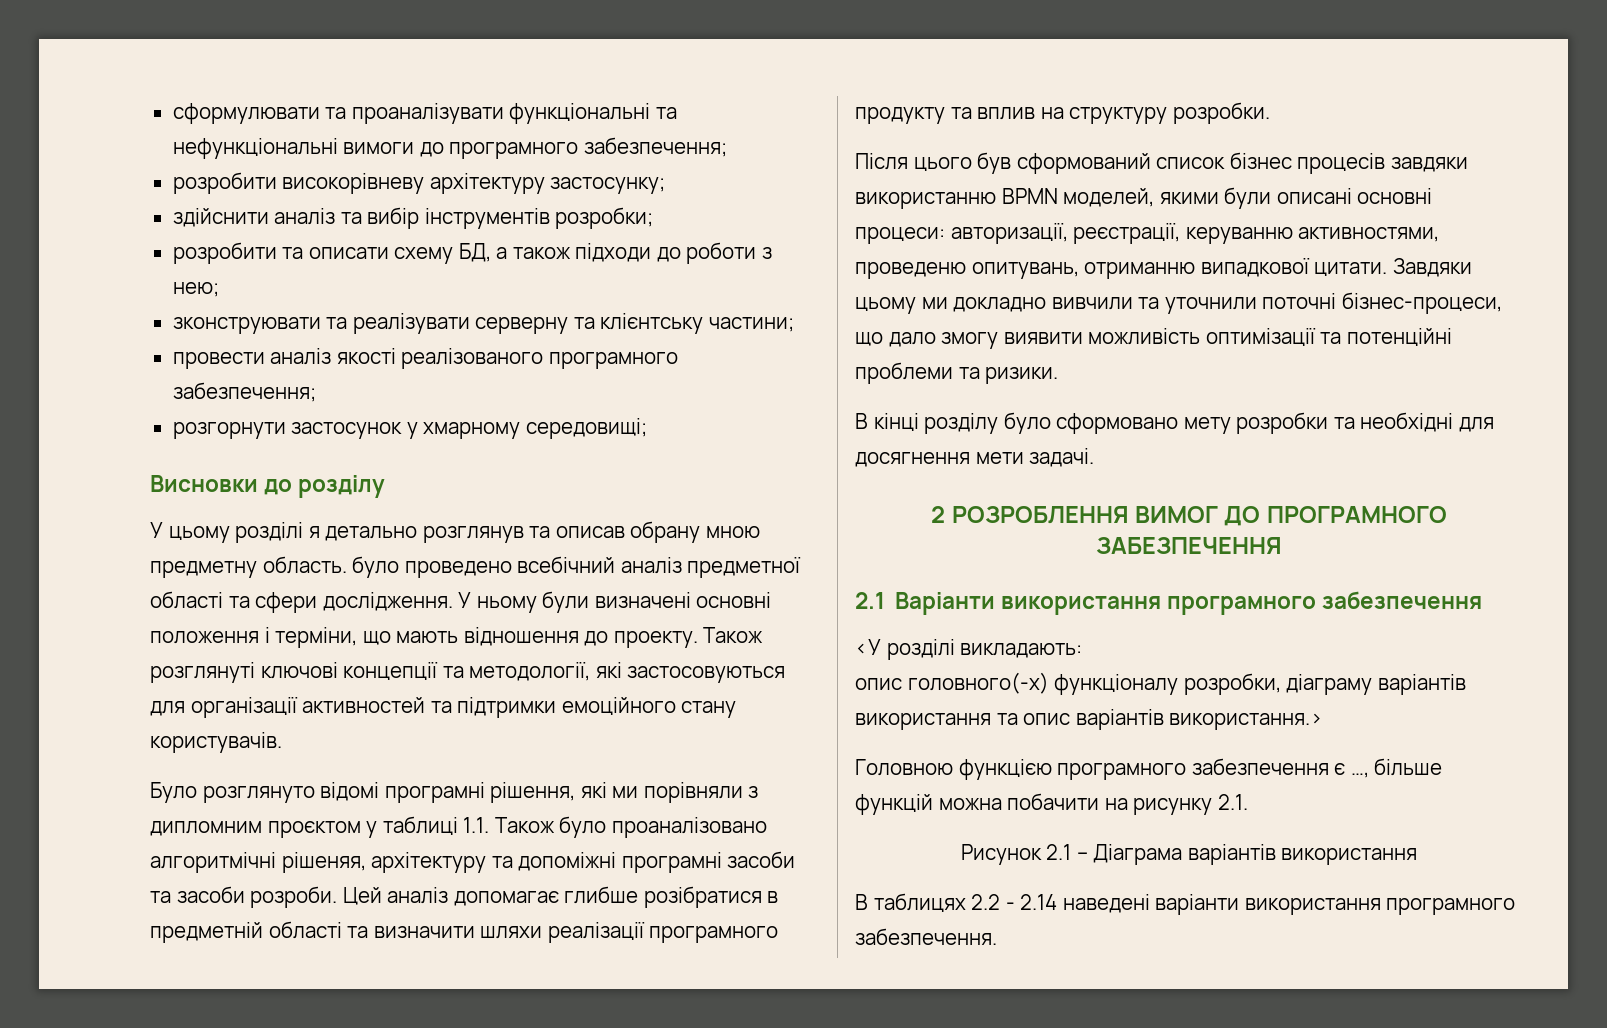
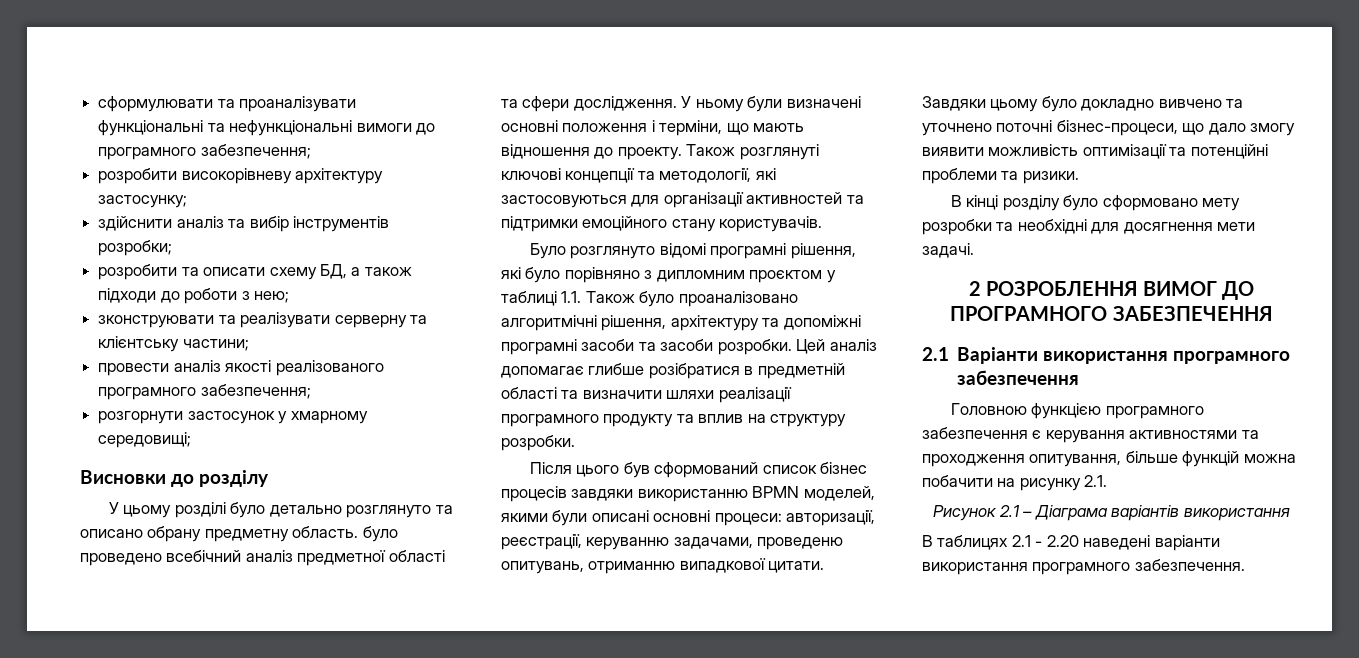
- У цьому розділі я детально розглянув та описав обрану мною предметну область. було проведено всебічний аналіз предметної області та сфери дослідження.
+ У цьому розділі було детально розглянуто та описано обрану предметну область. було проведено всебічний аналіз предметної області та сфери дослідження.
- Було розглянуто відомі програмні рішення, які ми порівняли з дипломним проєктом у таблиці 1.1. Також було проаналізовано алгоритмічні рішеняя, архітектуру та допоміжні програмні засоби та засоби розроби.
+ Було розглянуто відомі програмні рішення, які було порівняно з дипломним проєктом у таблиці 1.1. Також було проаналізовано алгоритмічні рішення, архітектуру та допоміжні програмні засоби та засоби розробки.
- Після цього був сформований список бізнес процесів завдяки використанню BPMN моделей, якими були описані основні процеси: авторизації, реєстрації, керуванню активностями, проведеню опитувань, отриманню випадкової цитати.
+ Після цього був сформований список бізнес процесів завдяки використанню BPMN моделей, якими були описані основні процеси: авторизації, реєстрації, керуванню задачами, проведеню опитувань, отриманню випадкової цитати.
- Завдяки цьому ми докладно вивчили та уточнили поточні бізнес-процеси, що дало змогу виявити можливість оптимізації та потенційні проблеми та ризики.
+ Завдяки цьому було докладно вивчено та уточнено поточні бізнес-процеси, що дало змогу виявити можливість оптимізації та потенційні проблеми та ризики.
- <У розділі викладають:
- опис головного(-х) функціоналу розробки, діаграму варіантів використання та опис варіантів використання.>
- Головною функцією програмного забезпечення є …, більше функцій можна побачити на рисунку 2.1.
+ Головною функцією програмного забезпечення є керування активностями та проходження опитування, більше функцій можна побачити на рисунку 2.1.
- В таблицях 2.2 - 2.14 наведені варіанти використання програмного забезпечення.
+ В таблицях 2.1 - 2.20 наведені варіанти використання програмного забезпечення.

